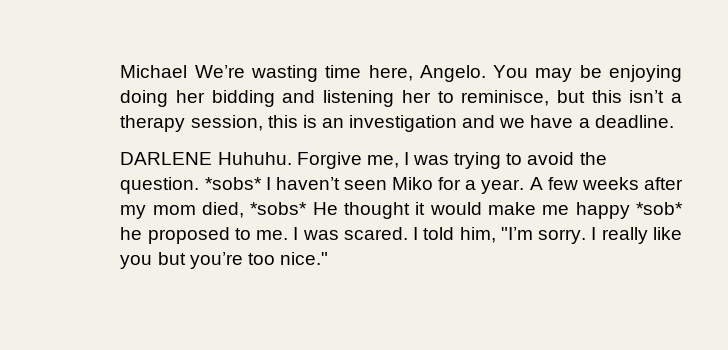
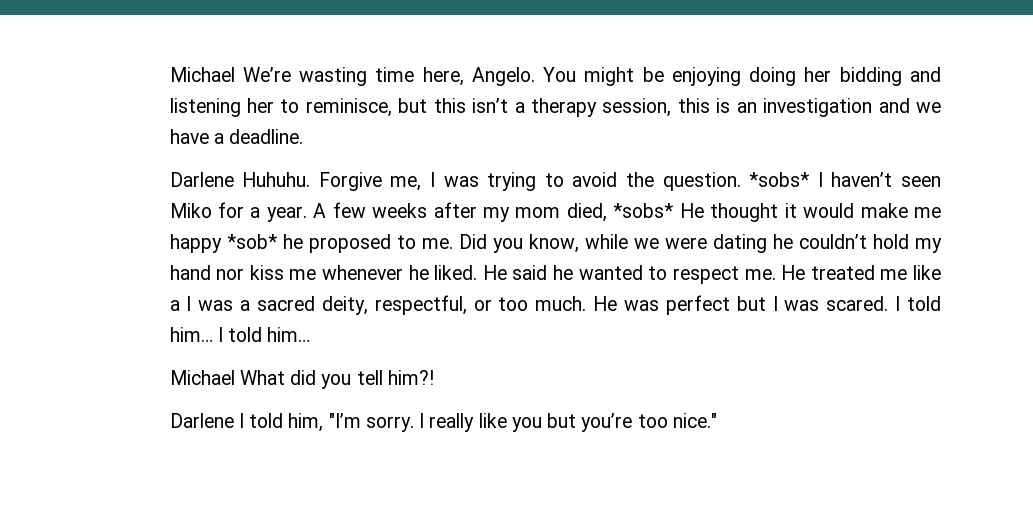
- You may be enjoying doing her bidding and listening her to reminisce, but this isn’t a therapy session, this is an investigation and we have a deadline.
+ You might be enjoying doing her bidding and listening her to reminisce, but this isn’t a therapy session, this is an investigation and we have a deadline.
- DARLENE Huhuhu.
+ Darlene Huhuhu.
- I was scared.
+ Did you know, while we were dating he couldn’t hold my hand nor kiss me whenever he liked. He said he wanted to respect me. He treated me like a I was a sacred deity, respectful, or too much. He was perfect but I was scared.
- I told him, "I’m sorry.
+ I told him… I told him…
+ Michael What did you tell him?!
+ Darlene I told him, "I’m sorry.

